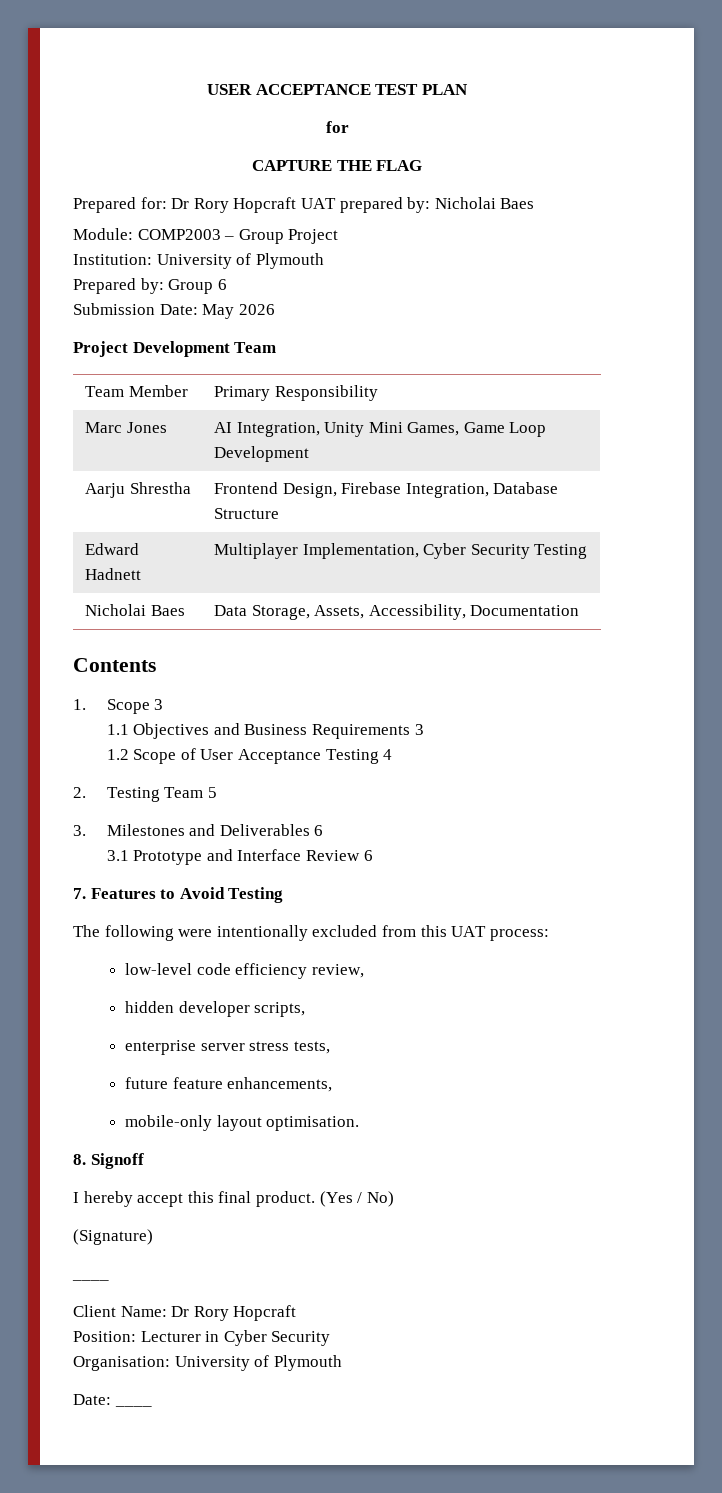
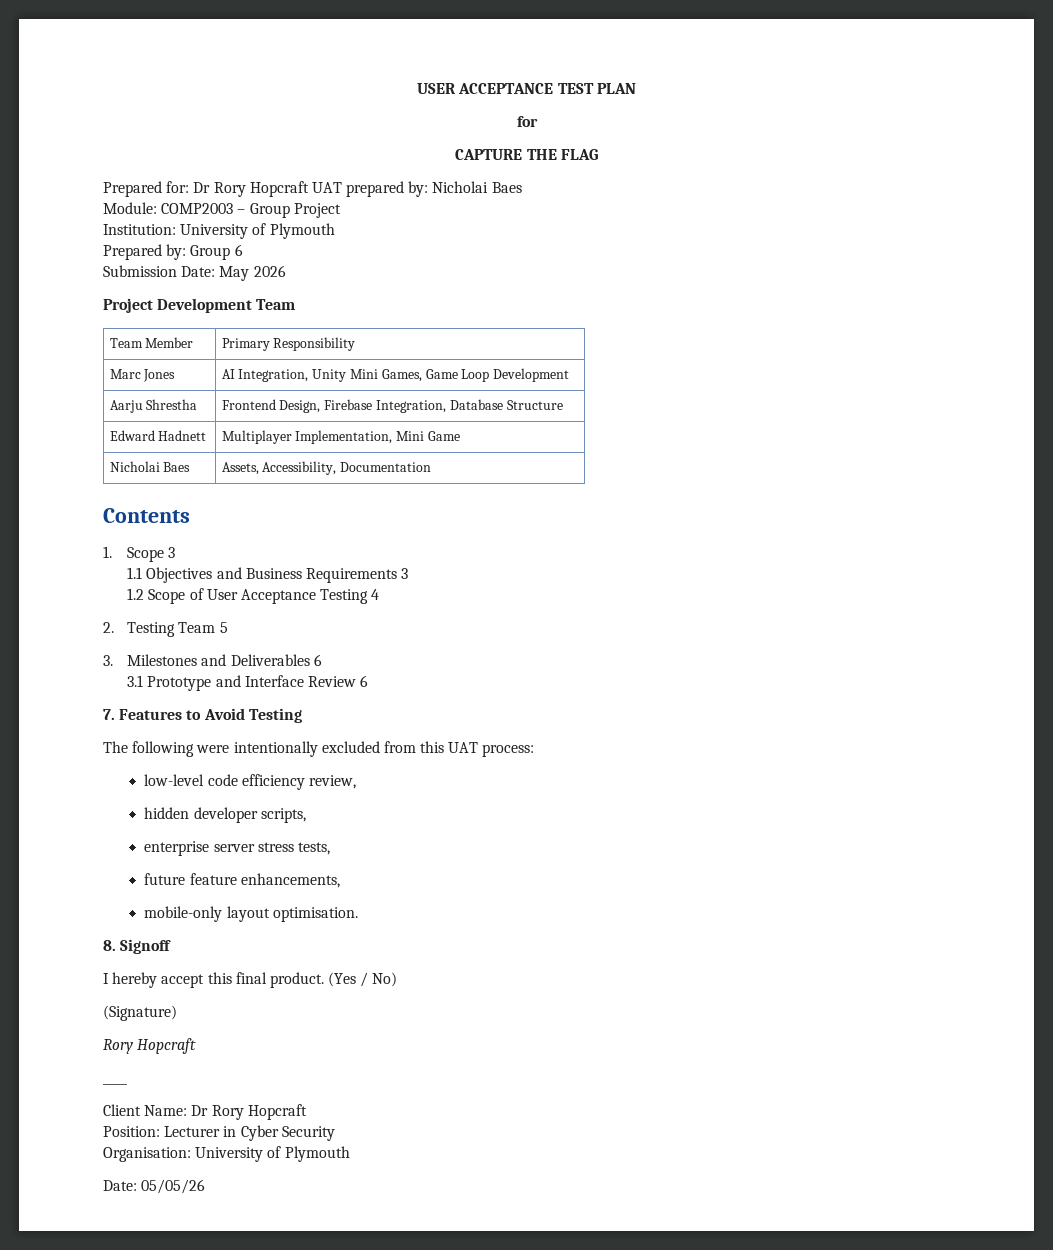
- Edward Hadnett | Multiplayer Implementation, Cyber Security Testing
+ Edward Hadnett | Multiplayer Implementation, Mini Game
- Nicholai Baes | Data Storage, Assets, Accessibility, Documentation
+ Nicholai Baes | Assets, Accessibility, Documentation
  (Signature)
+ Rory Hopcraft
- Date: ____
+ Date: 05/05/26

